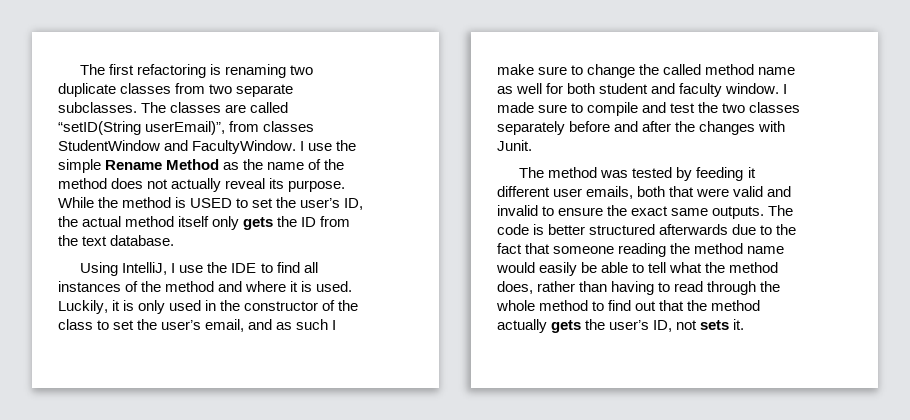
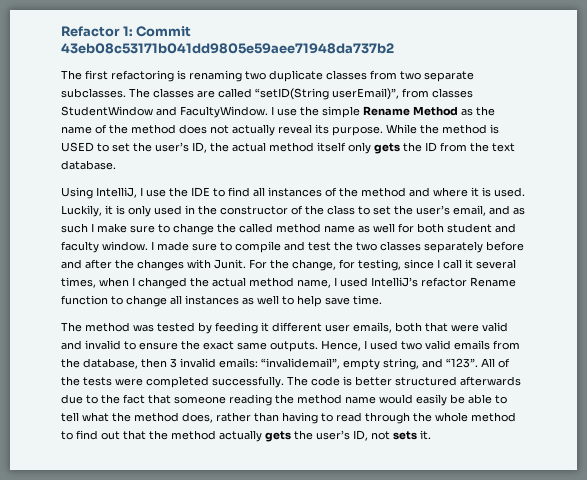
+ Refactor 1: Commit 43eb08c53171b041dd9805e59aee71948da737b2
+ For the change, for testing, since I call it several times, when I changed the actual method name, I used IntelliJ’s refactor Rename function to change all instances as well to help save time.
+ Hence, I used two valid emails from the database, then 3 invalid emails: “invalidemail”, empty string, and “123”. All of the tests were completed successfully.

